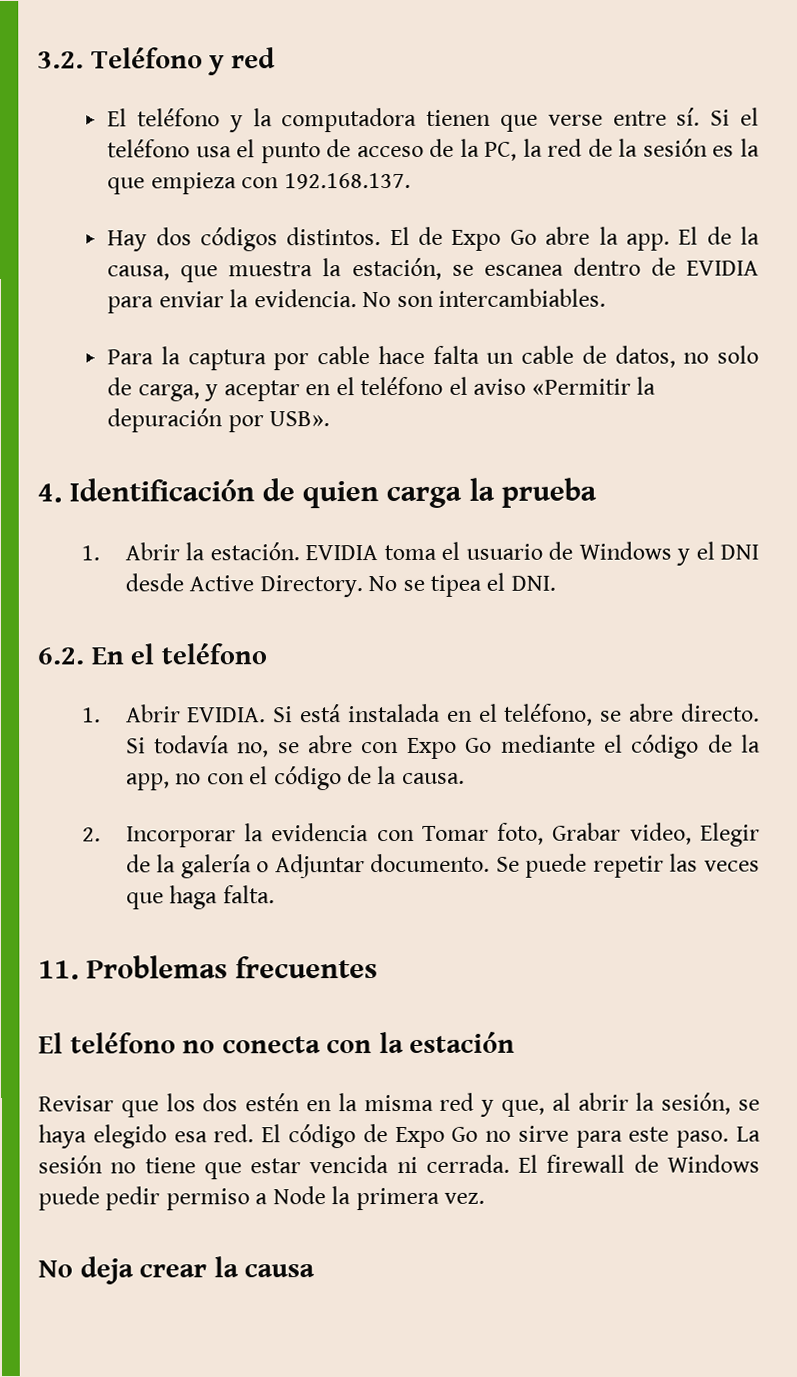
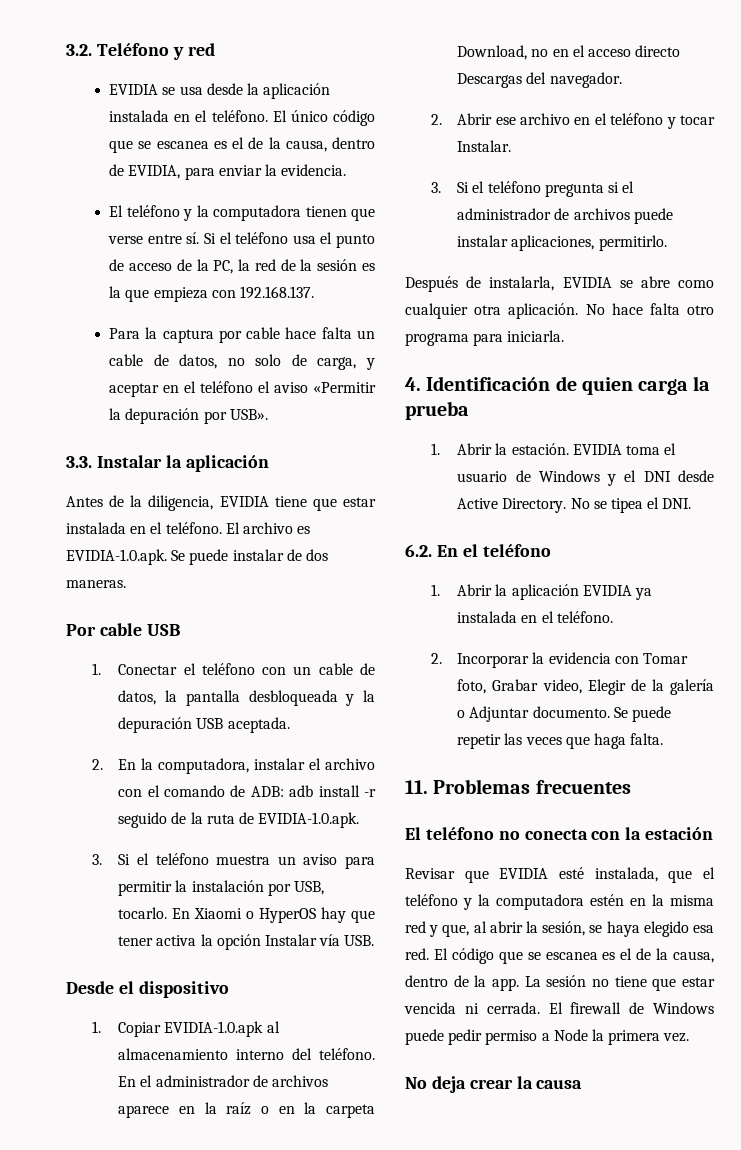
+ EVIDIA se usa desde la aplicación instalada en el teléfono. El único código que se escanea es el de la causa, dentro de EVIDIA, para enviar la evidencia.
- Hay dos códigos distintos. El de Expo Go abre la app. El de la causa, que muestra la estación, se escanea dentro de EVIDIA para enviar la evidencia. No son intercambiables.
+ 3.3. Instalar la aplicación
+ Antes de la diligencia, EVIDIA tiene que estar instalada en el teléfono. El archivo es EVIDIA-1.0.apk. Se puede instalar de dos maneras.
+ Por cable USB
+ 1. Conectar el teléfono con un cable de datos, la pantalla desbloqueada y la depuración USB aceptada.
+ 2. En la computadora, instalar el archivo con el comando de ADB: adb install -r seguido de la ruta de EVIDIA-1.0.apk.
+ 3. Si el teléfono muestra un aviso para permitir la instalación por USB, tocarlo. En Xiaomi o HyperOS hay que tener activa la opción Instalar vía USB.
+ Desde el dispositivo
+ 1. Copiar EVIDIA-1.0.apk al almacenamiento interno del teléfono. En el administrador de archivos aparece en la raíz o en la carpeta Download, no en el acceso directo Descargas del navegador.
+ 2. Abrir ese archivo en el teléfono y tocar Instalar.
+ 3. Si el teléfono pregunta si el administrador de archivos puede instalar aplicaciones, permitirlo.
+ Después de instalarla, EVIDIA se abre como cualquier otra aplicación. No hace falta otro programa para iniciarla.
- 1. Abrir EVIDIA. Si está instalada en el teléfono, se abre directo. Si todavía no, se abre con Expo Go mediante el código de la app, no con el código de la causa.
+ 1. Abrir la aplicación EVIDIA ya instalada en el teléfono.
- Revisar que los dos estén en la misma red y que, al abrir la sesión, se haya elegido esa red.
+ Revisar que EVIDIA esté instalada, que el teléfono y la computadora estén en la misma red y que, al abrir la sesión, se haya elegido esa red.
- El código de Expo Go no sirve para este paso.
+ El código que se escanea es el de la causa, dentro de la app.

